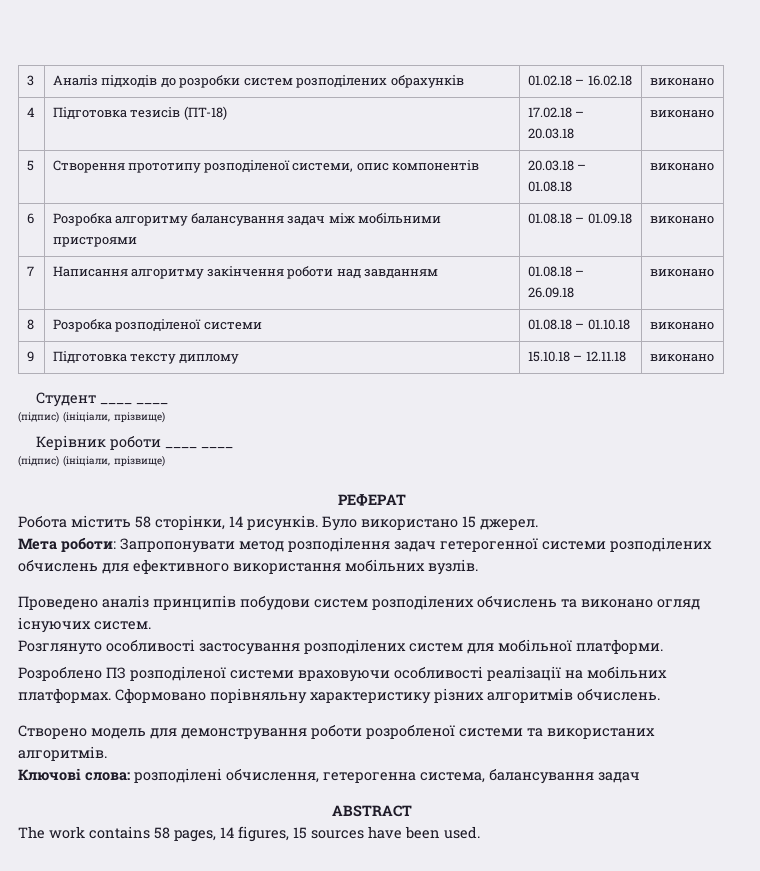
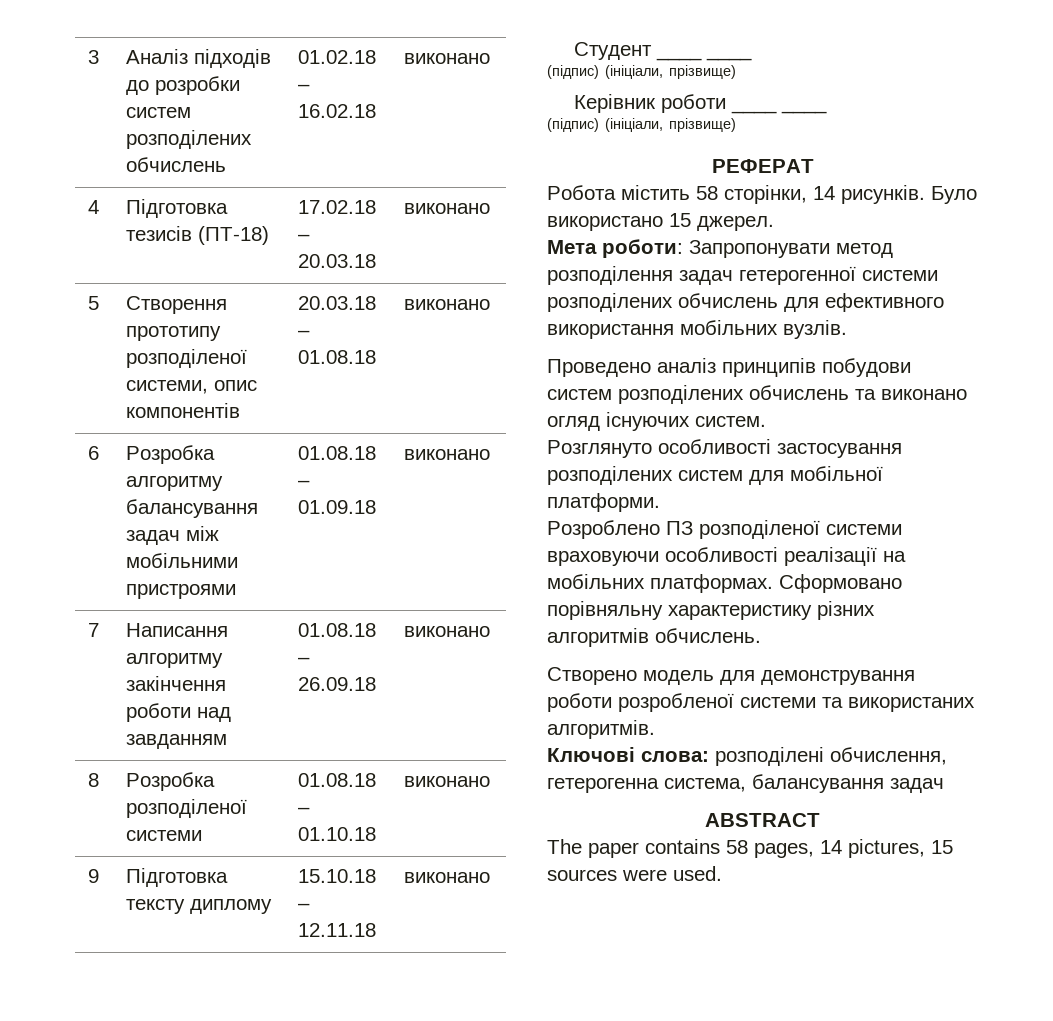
- 3 | Аналіз підходів до розробки систем розподілених обрахунків | 01.02.18 – 16.02.18 | виконано
+ 3 | Аналіз підходів до розробки систем розподілених обчислень | 01.02.18 – 16.02.18 | виконано
- The work contains 58 pages, 14 figures, 15 sources have been used.
+ The paper contains 58 pages, 14 pictures, 15 sources were used.

